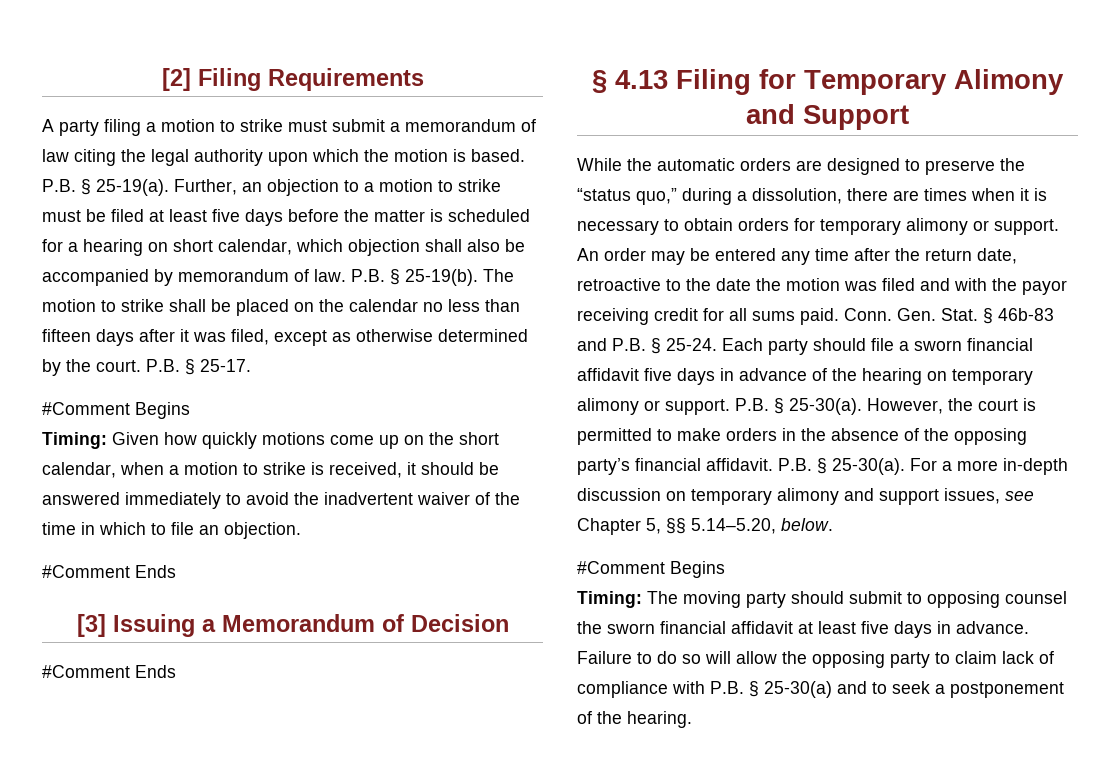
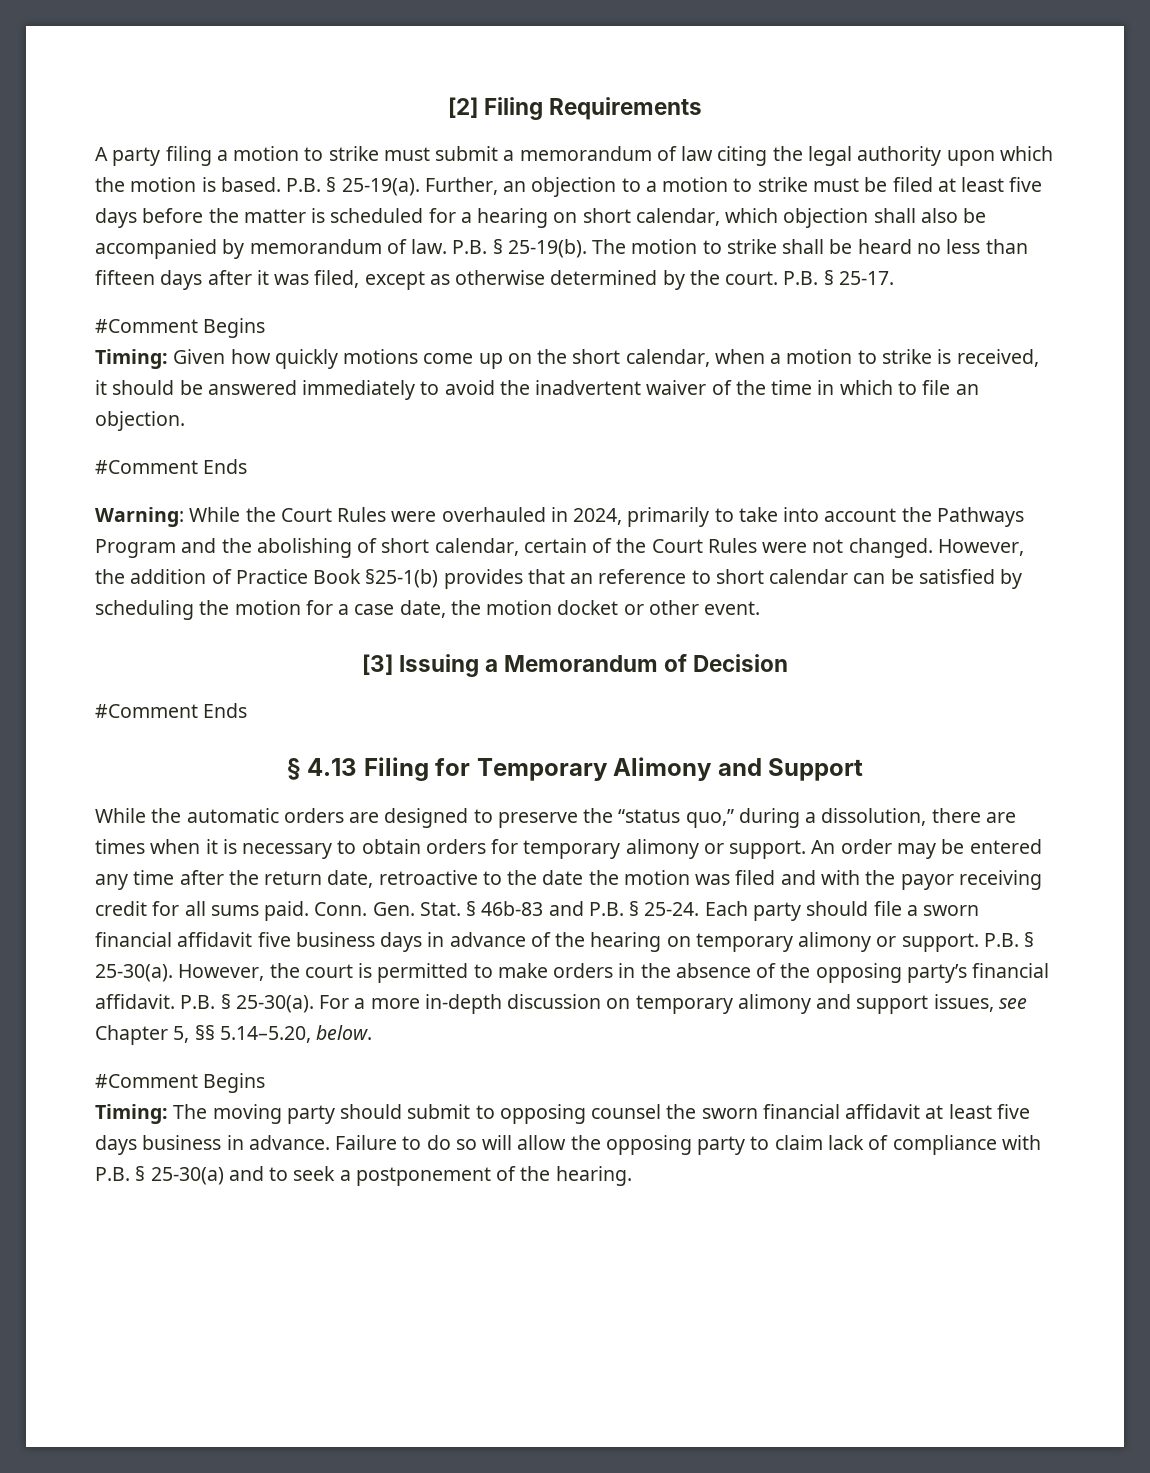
- The motion to strike shall be placed on the calendar no less than fifteen days after it was filed, except as otherwise determined by the court.
+ The motion to strike shall be heard no less than fifteen days after it was filed, except as otherwise determined by the court.
+ Warning: While the Court Rules were overhauled in 2024, primarily to take into account the Pathways Program and the abolishing of short calendar, certain of the Court Rules were not changed. However, the addition of Practice Book §25-1(b) provides that an reference to short calendar can be satisfied by scheduling the motion for a case date, the motion docket or other event.
- Each party should file a sworn financial affidavit five days in advance of the hearing on temporary alimony or support.
+ Each party should file a sworn financial affidavit five business days in advance of the hearing on temporary alimony or support.
- Timing: The moving party should submit to opposing counsel the sworn financial affidavit at least five days in advance.
+ Timing: The moving party should submit to opposing counsel the sworn financial affidavit at least five days business in advance.

